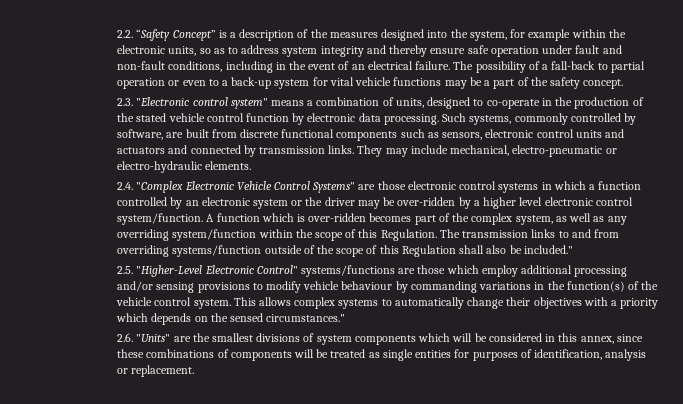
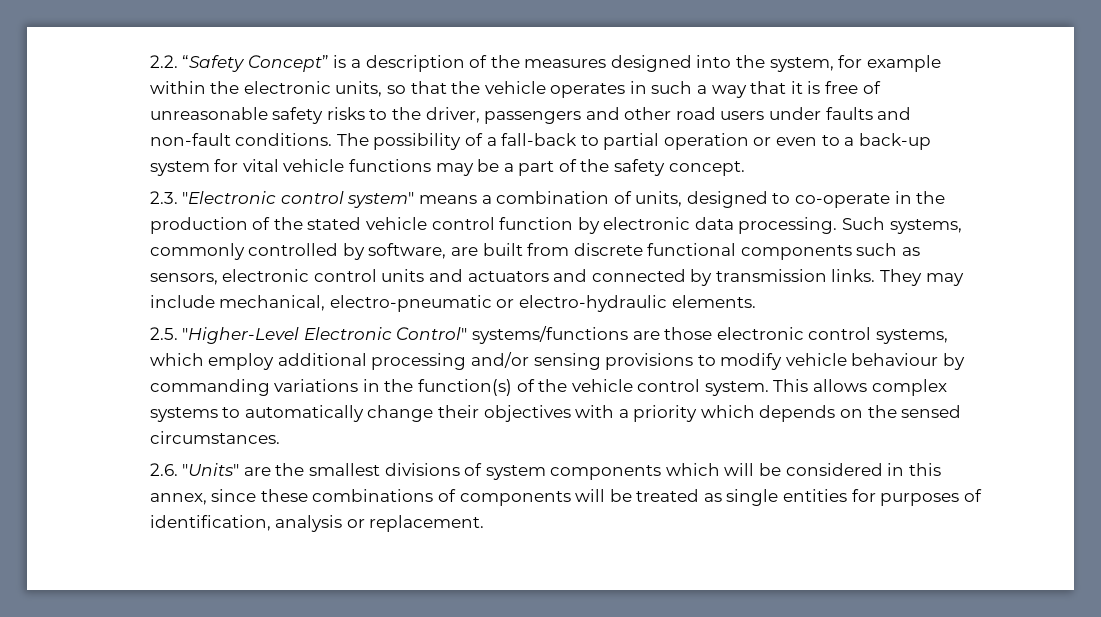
- 2.2. “Safety Concept” is a description of the measures designed into the system, for example within the electronic units, so as to address system integrity and thereby ensure safe operation under fault and non-fault conditions, including in the event of an electrical failure.
+ 2.2. “Safety Concept” is a description of the measures designed into the system, for example within the electronic units, so that the vehicle operates in such a way that it is free of unreasonable safety risks to the driver, passengers and other road users under faults and non-fault conditions.
- 2.4. "Complex Electronic Vehicle Control Systems" are those electronic control systems in which a function controlled by an electronic system or the driver may be over-ridden by a higher level electronic control system/function. A function which is over-ridden becomes part of the complex system, as well as any overriding system/function within the scope of this Regulation. The transmission links to and from overriding systems/function outside of the scope of this Regulation shall also be included."
- 2.5. "Higher-Level Electronic Control" systems/functions are those which employ additional processing and/or sensing provisions to modify vehicle behaviour by commanding variations in the function(s) of the vehicle control system.
+ 2.5. "Higher-Level Electronic Control" systems/functions are those electronic control systems, which employ additional processing and/or sensing provisions to modify vehicle behaviour by commanding variations in the function(s) of the vehicle control system.
- This allows complex systems to automatically change their objectives with a priority which depends on the sensed circumstances."
+ This allows complex systems to automatically change their objectives with a priority which depends on the sensed circumstances.

